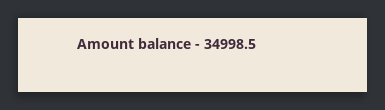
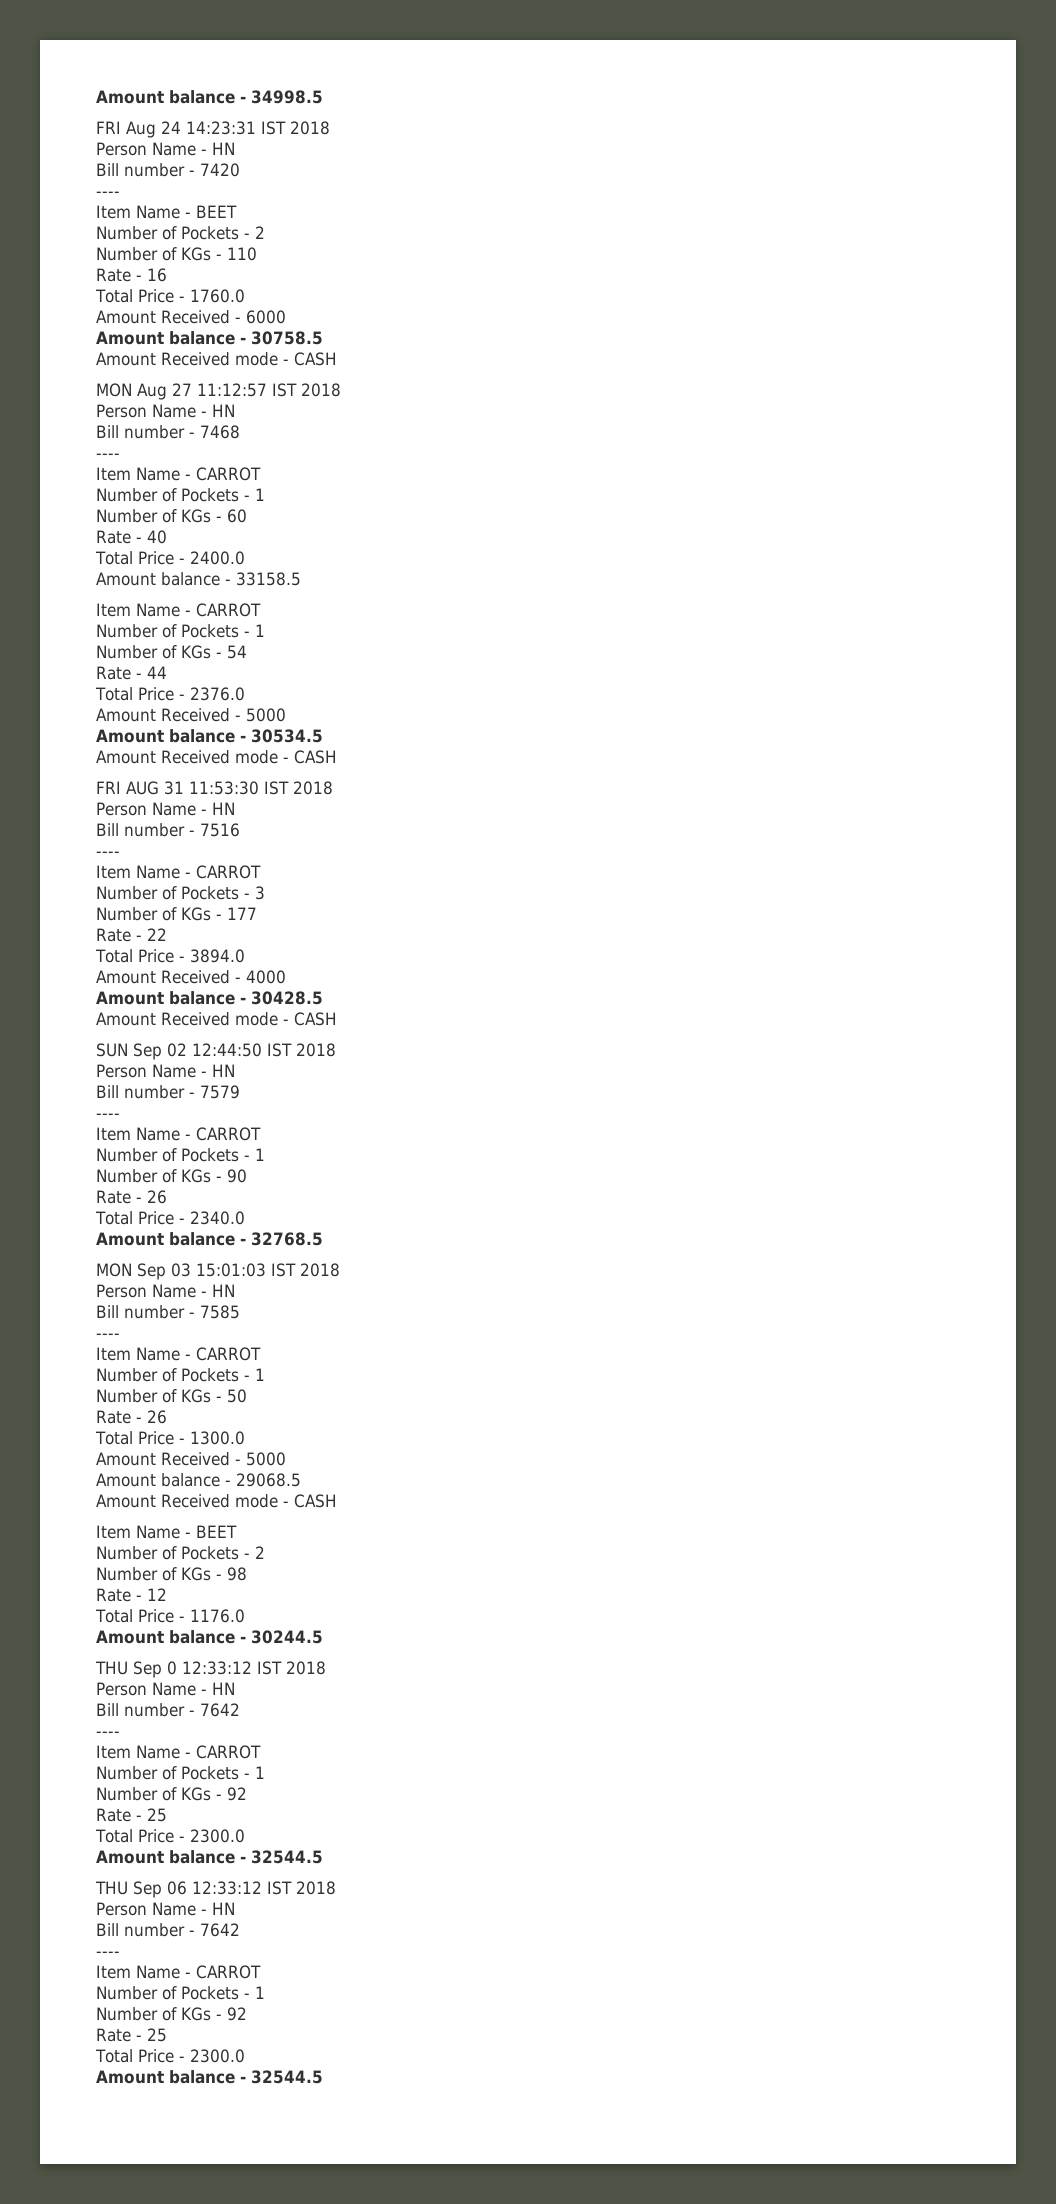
+ FRI Aug 24 14:23:31 IST 2018
+ Person Name - HN
+ Bill number - 7420
+ ----
+ Item Name - BEET
+ Number of Pockets - 2
+ Number of KGs - 110
+ Rate - 16
+ Total Price - 1760.0
+ Amount Received - 6000
+ Amount balance - 30758.5
+ Amount Received mode - CASH
+ MON Aug 27 11:12:57 IST 2018
+ Person Name - HN
+ Bill number - 7468
+ ----
+ Item Name - CARROT
+ Number of Pockets - 1
+ Number of KGs - 60
+ Rate - 40
+ Total Price - 2400.0
+ Amount balance - 33158.5
+ Item Name - CARROT
+ Number of Pockets - 1
+ Number of KGs - 54
+ Rate - 44
+ Total Price - 2376.0
+ Amount Received - 5000
+ Amount balance - 30534.5
+ Amount Received mode - CASH
+ FRI AUG 31 11:53:30 IST 2018
+ Person Name - HN
+ Bill number - 7516
+ ----
+ Item Name - CARROT
+ Number of Pockets - 3
+ Number of KGs - 177
+ Rate - 22
+ Total Price - 3894.0
+ Amount Received - 4000
+ Amount balance - 30428.5
+ Amount Received mode - CASH
+ SUN Sep 02 12:44:50 IST 2018
+ Person Name - HN
+ Bill number - 7579
+ ----
+ Item Name - CARROT
+ Number of Pockets - 1
+ Number of KGs - 90
+ Rate - 26
+ Total Price - 2340.0
+ Amount balance - 32768.5
+ MON Sep 03 15:01:03 IST 2018
+ Person Name - HN
+ Bill number - 7585
+ ----
+ Item Name - CARROT
+ Number of Pockets - 1
+ Number of KGs - 50
+ Rate - 26
+ Total Price - 1300.0
+ Amount Received - 5000
+ Amount balance - 29068.5
+ Amount Received mode - CASH
+ Item Name - BEET
+ Number of Pockets - 2
+ Number of KGs - 98
+ Rate - 12
+ Total Price - 1176.0
+ Amount balance - 30244.5
+ THU Sep 0 12:33:12 IST 2018
+ Person Name - HN
+ Bill number - 7642
+ ----
+ Item Name - CARROT
+ Number of Pockets - 1
+ Number of KGs - 92
+ Rate - 25
+ Total Price - 2300.0
+ Amount balance - 32544.5
+ THU Sep 06 12:33:12 IST 2018
+ Person Name - HN
+ Bill number - 7642
+ ----
+ Item Name - CARROT
+ Number of Pockets - 1
+ Number of KGs - 92
+ Rate - 25
+ Total Price - 2300.0
+ Amount balance - 32544.5

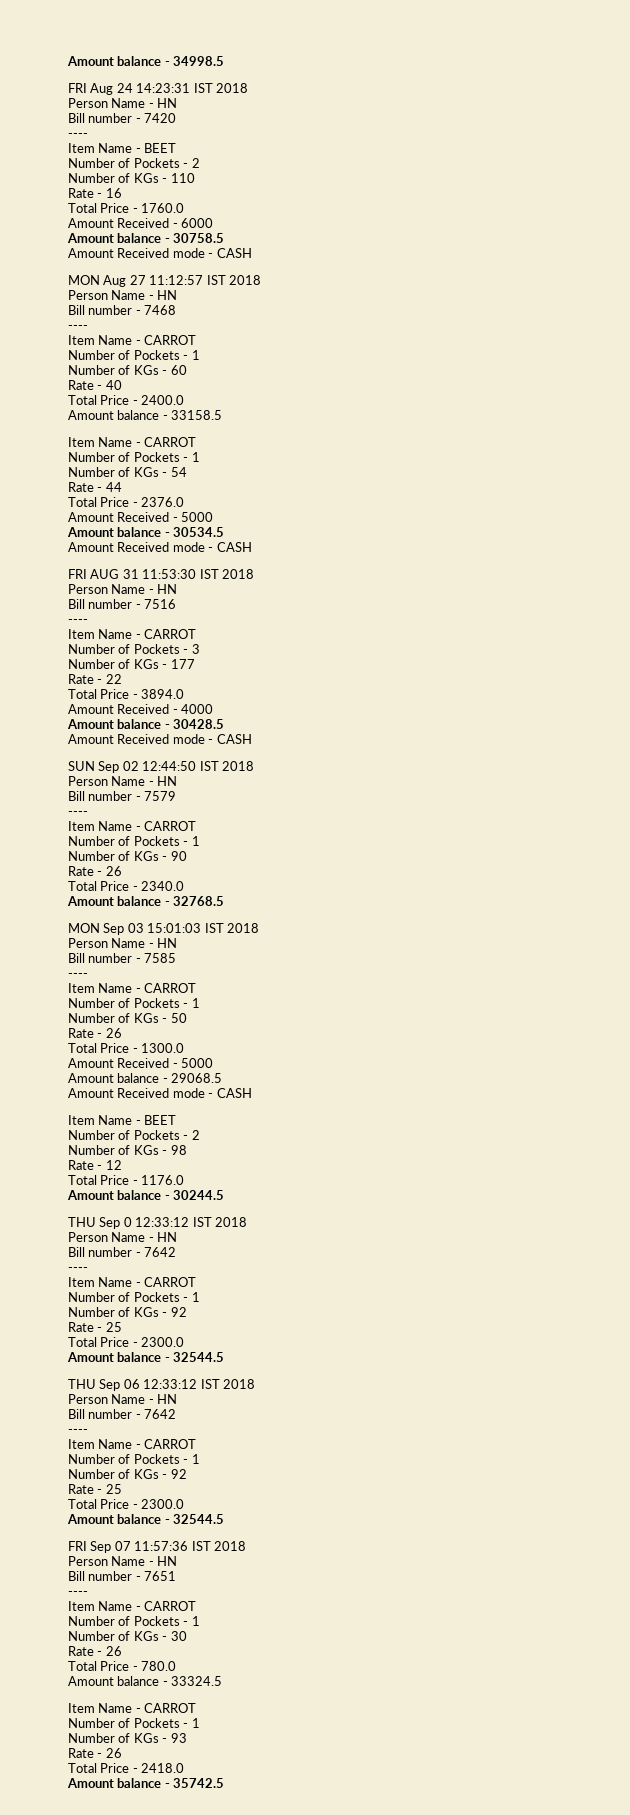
+ FRI Sep 07 11:57:36 IST 2018
+ Person Name - HN
+ Bill number - 7651
+ ----
+ Item Name - CARROT
+ Number of Pockets - 1
+ Number of KGs - 30
+ Rate - 26
+ Total Price - 780.0
+ Amount balance - 33324.5
+ Item Name - CARROT
+ Number of Pockets - 1
+ Number of KGs - 93
+ Rate - 26
+ Total Price - 2418.0
+ Amount balance - 35742.5

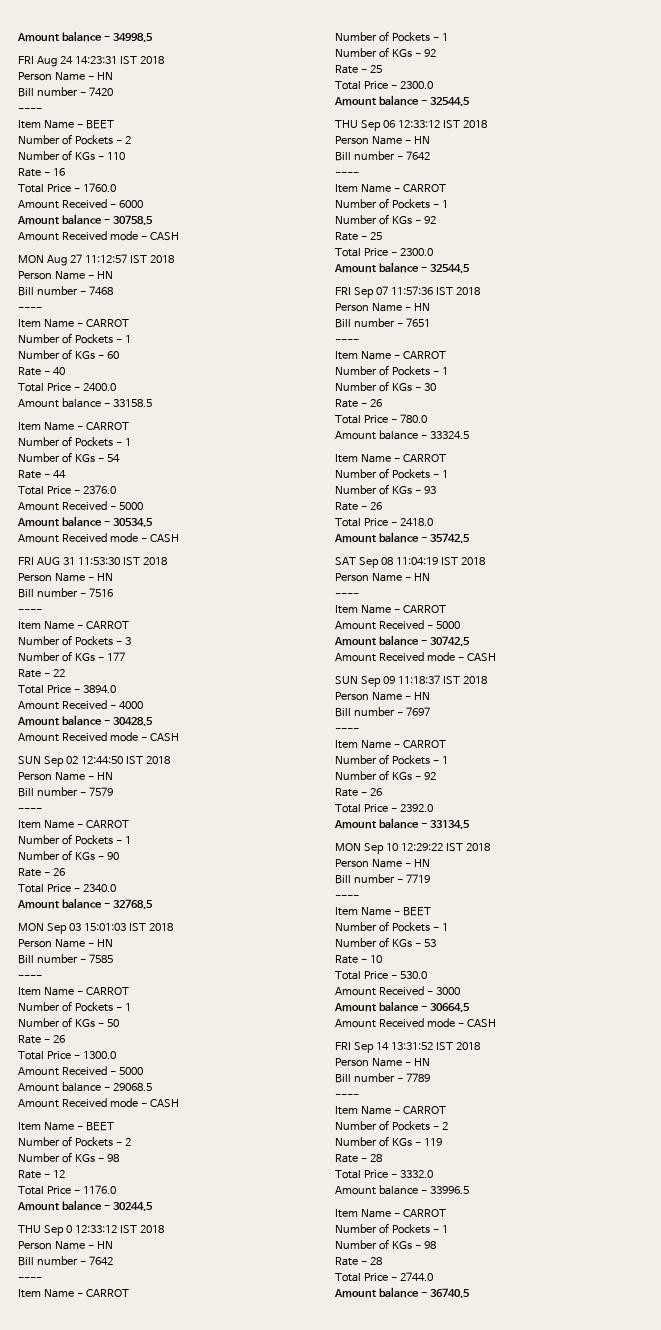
+ SAT Sep 08 11:04:19 IST 2018
+ Person Name - HN
+ ----
+ Item Name - CARROT
+ Amount Received - 5000
+ Amount balance - 30742.5
+ Amount Received mode - CASH
+ SUN Sep 09 11:18:37 IST 2018
+ Person Name - HN
+ Bill number - 7697
+ ----
+ Item Name - CARROT
+ Number of Pockets - 1
+ Number of KGs - 92
+ Rate - 26
+ Total Price - 2392.0
+ Amount balance - 33134.5
+ MON Sep 10 12:29:22 IST 2018
+ Person Name - HN
+ Bill number - 7719
+ ----
+ Item Name - BEET
+ Number of Pockets - 1
+ Number of KGs - 53
+ Rate - 10
+ Total Price - 530.0
+ Amount Received - 3000
+ Amount balance - 30664.5
+ Amount Received mode - CASH
+ FRI Sep 14 13:31:52 IST 2018
+ Person Name - HN
+ Bill number - 7789
+ ----
+ Item Name - CARROT
+ Number of Pockets - 2
+ Number of KGs - 119
+ Rate - 28
+ Total Price - 3332.0
+ Amount balance - 33996.5
+ Item Name - CARROT
+ Number of Pockets - 1
+ Number of KGs - 98
+ Rate - 28
+ Total Price - 2744.0
+ Amount balance - 36740.5

